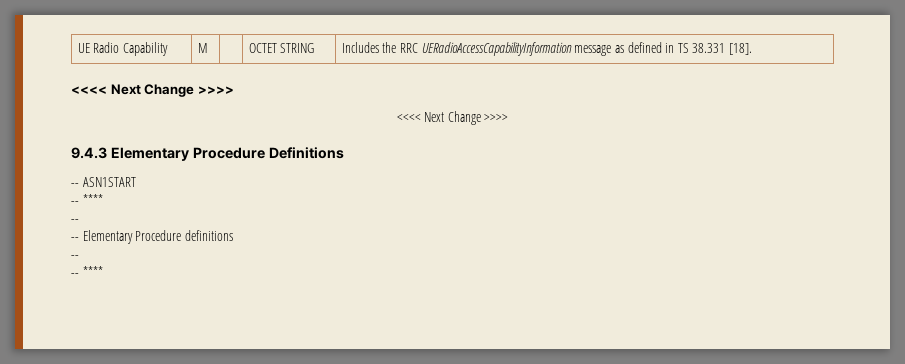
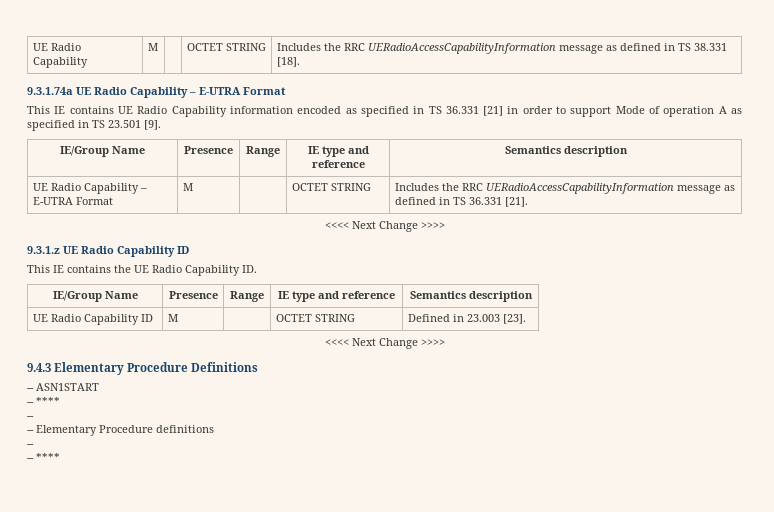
  UE Radio Capability | M | | OCTET STRING | Includes the RRC UERadioAccessCapabilityInformation message as defined in TS 38.331 [18].
+ 9.3.1.74a UE Radio Capability – E-UTRA Format
+ This IE contains UE Radio Capability information encoded as specified in TS 36.331 [21] in order to support Mode of operation A as specified in TS 23.501 [9].
+ IE/Group Name | Presence | Range | IE type and reference | Semantics description
+ UE Radio Capability – E-UTRA Format | M | | OCTET STRING | Includes the RRC UERadioAccessCapabilityInformation message as defined in TS 36.331 [21].
  <<<< Next Change >>>>
+ 9.3.1.z UE Radio Capability ID
+ This IE contains the UE Radio Capability ID.
+ IE/Group Name | Presence | Range | IE type and reference | Semantics description
+ UE Radio Capability ID | M | | OCTET STRING | Defined in 23.003 [23].

